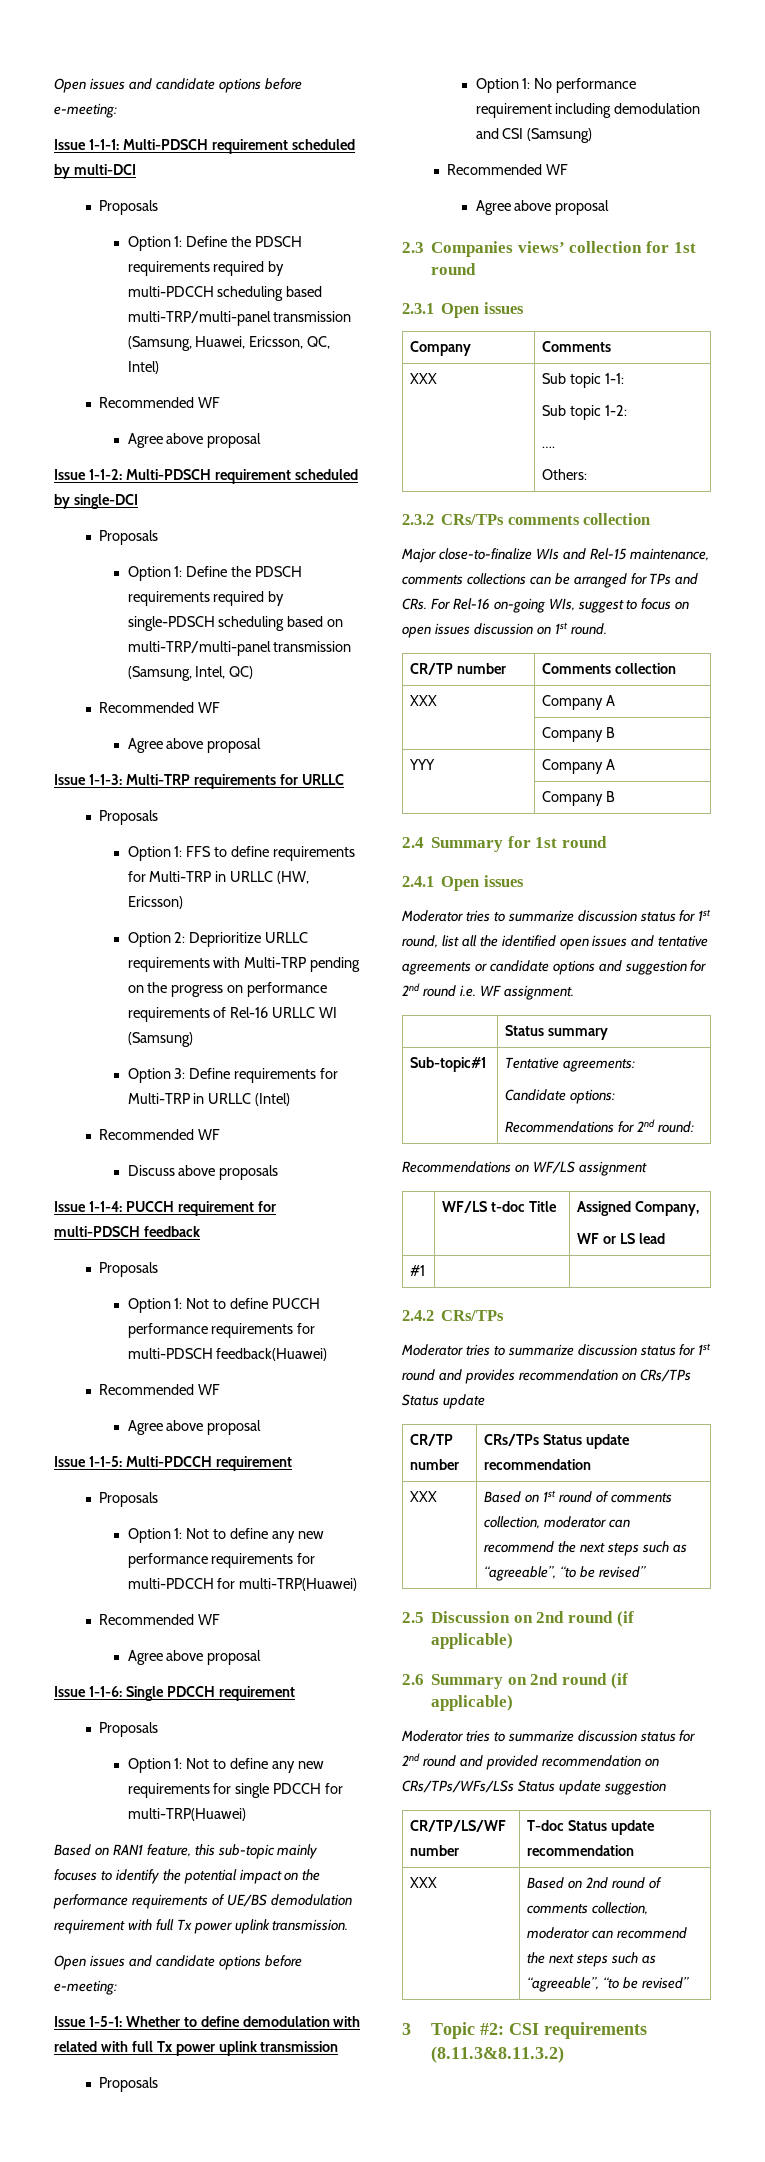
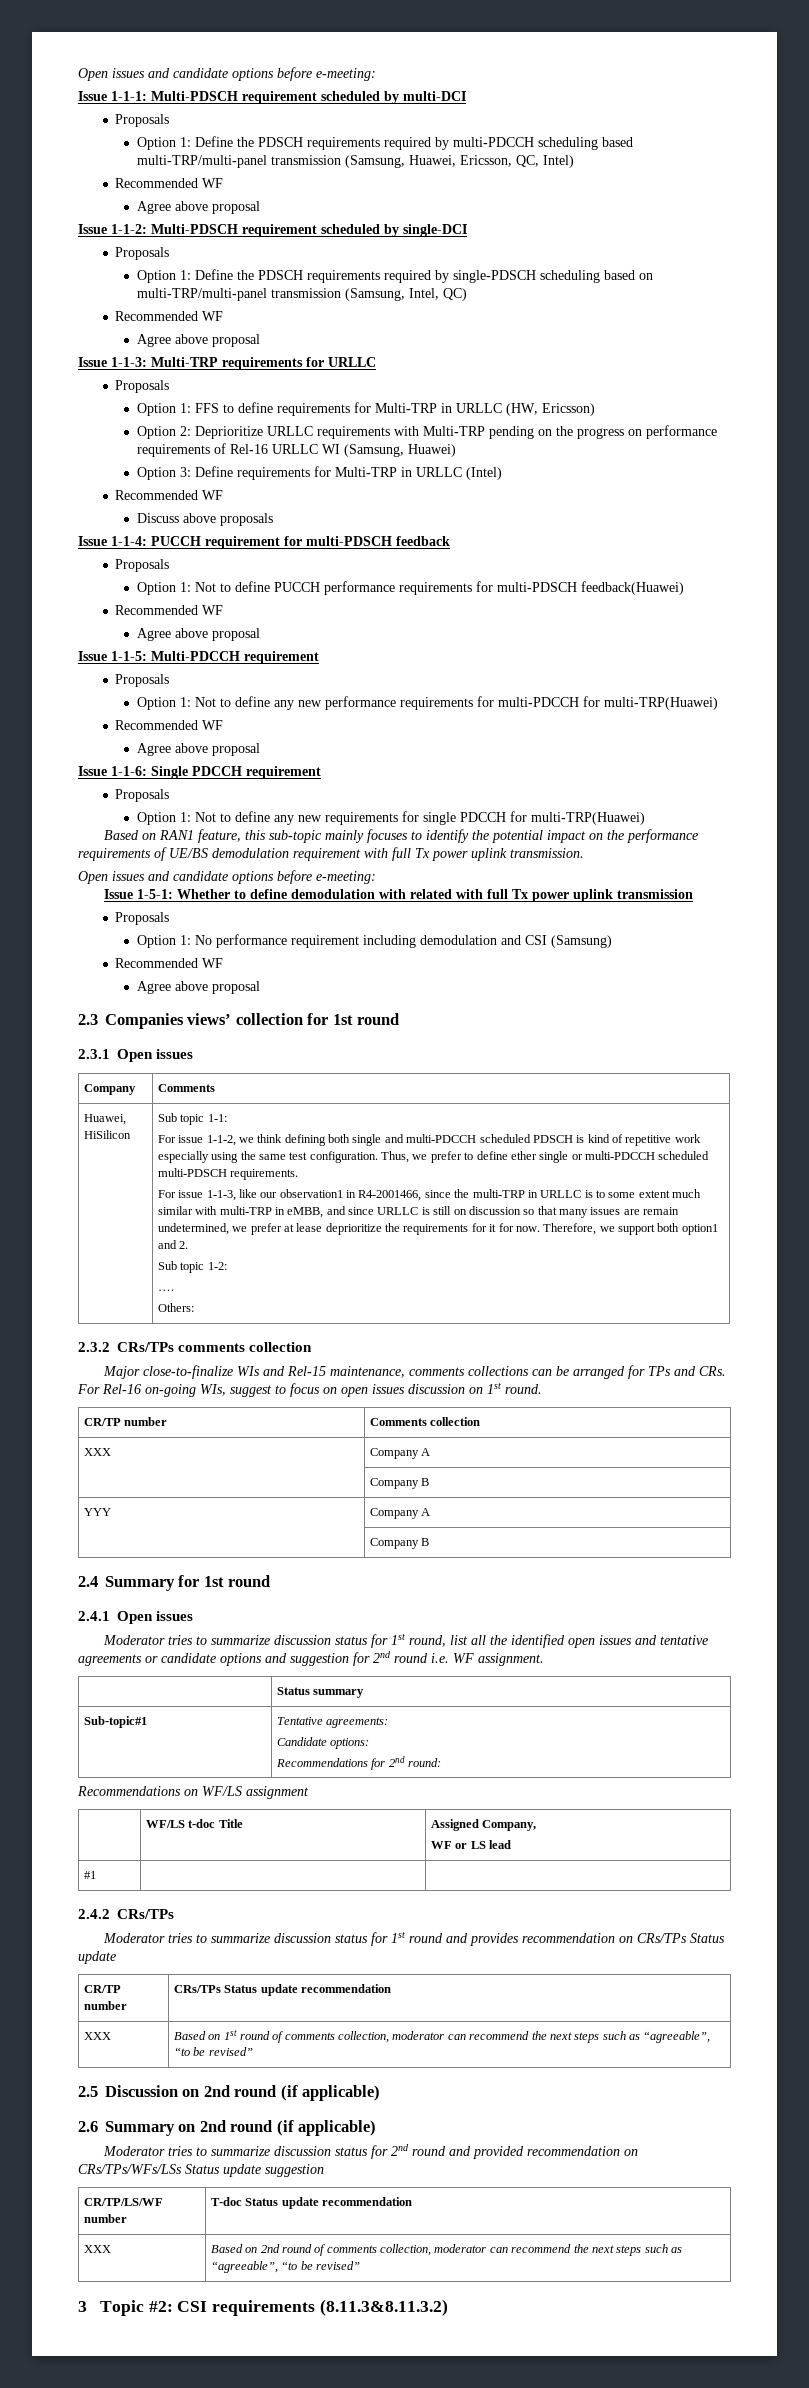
- Option 2: Deprioritize URLLC requirements with Multi-TRP pending on the progress on performance requirements of Rel-16 URLLC WI (Samsung)
+ Option 2: Deprioritize URLLC requirements with Multi-TRP pending on the progress on performance requirements of Rel-16 URLLC WI (Samsung, Huawei)
  Company | Comments
- XXX
+ Huawei, HiSilicon
+ For issue 1-1-2, we think defining both single and multi-PDCCH scheduled PDSCH is kind of repetitive work especially using the same test configuration. Thus, we prefer to define ether single or multi-PDCCH scheduled multi-PDSCH requirements.
+ For issue 1-1-3, like our observation1 in R4-2001466, since the multi-TRP in URLLC is to some extent much similar with multi-TRP in eMBB, and since URLLC is still on discussion so that many issues are remain undetermined, we prefer at lease deprioritize the requirements for it for now. Therefore, we support both option1 and 2.

